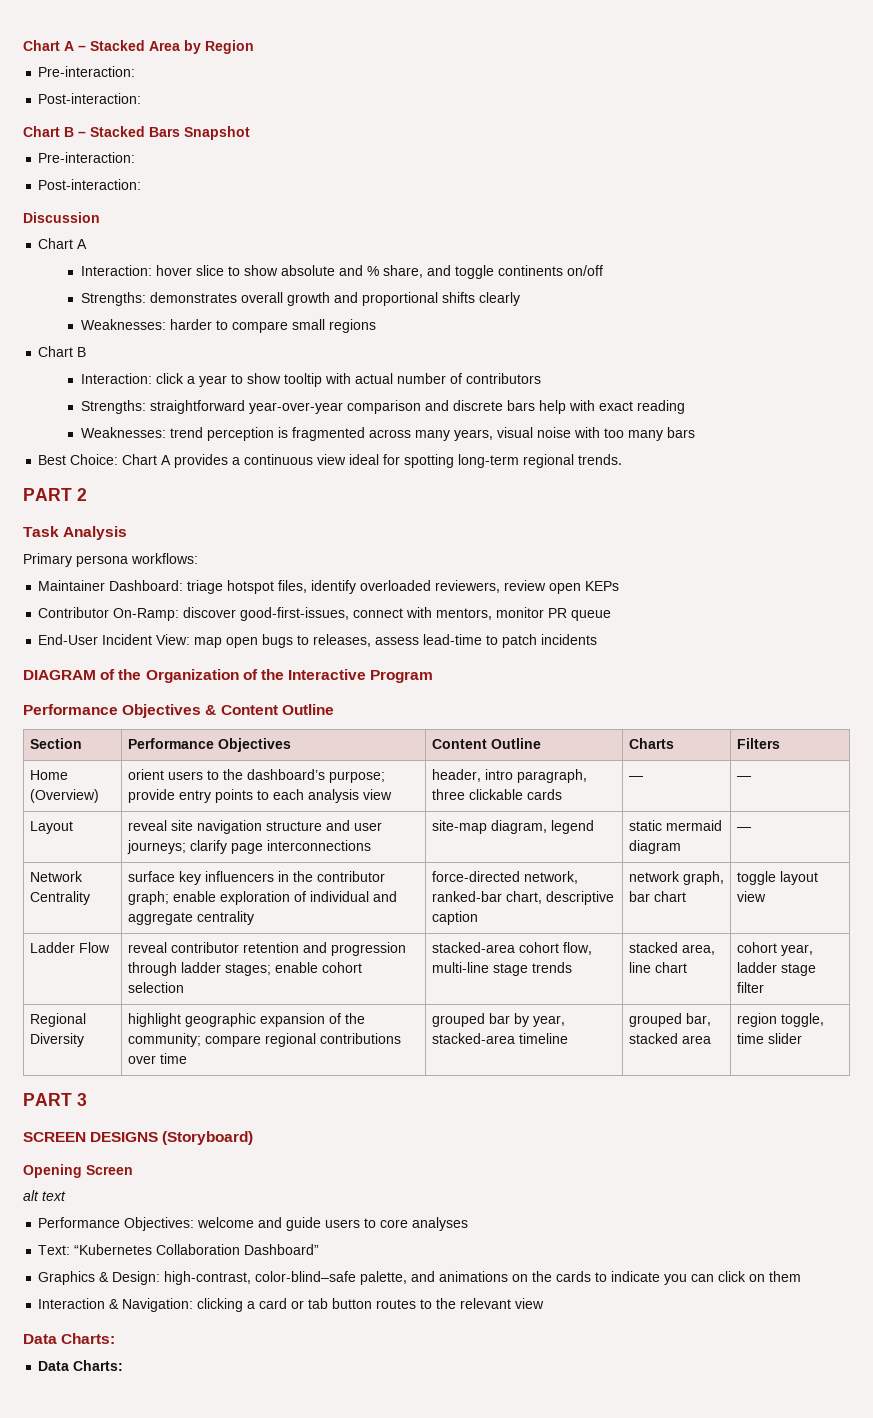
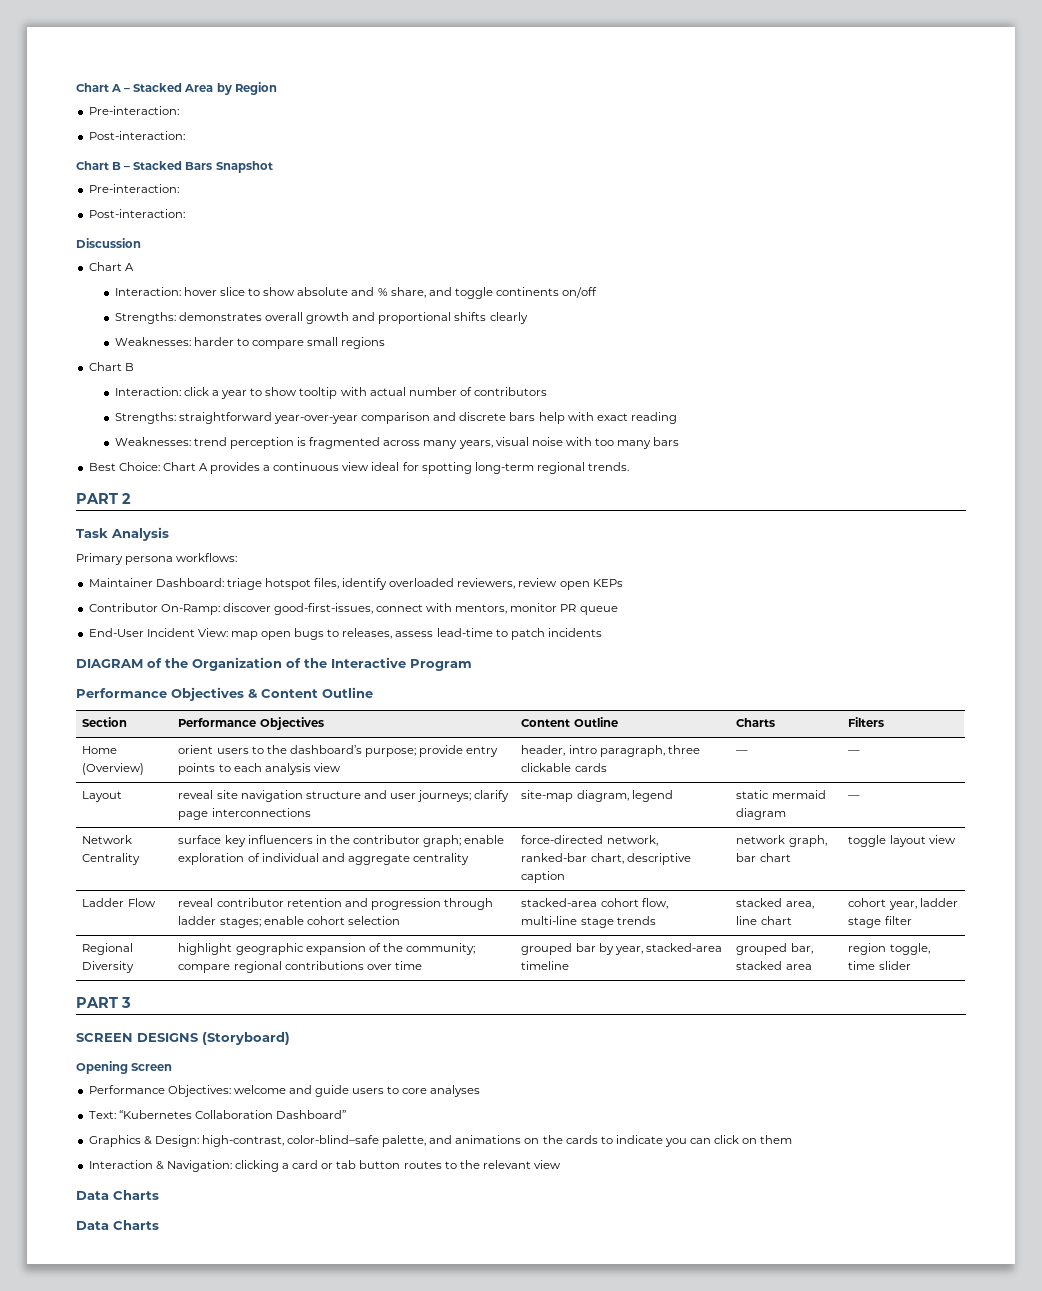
- alt text
  Interaction & Navigation: clicking a card or tab button routes to the relevant view
- Data Charts:
- Data Charts:
+ Data Charts
+ Data Charts

